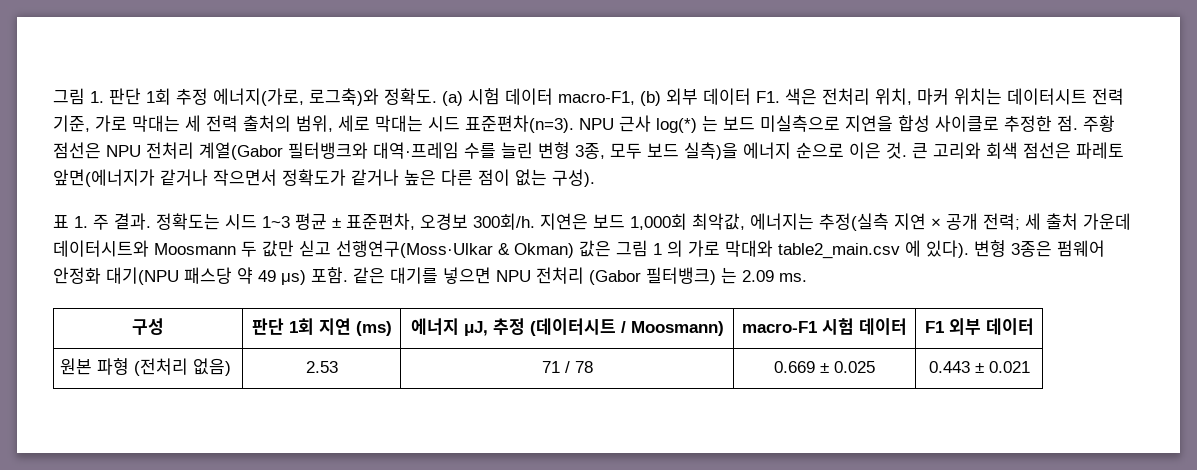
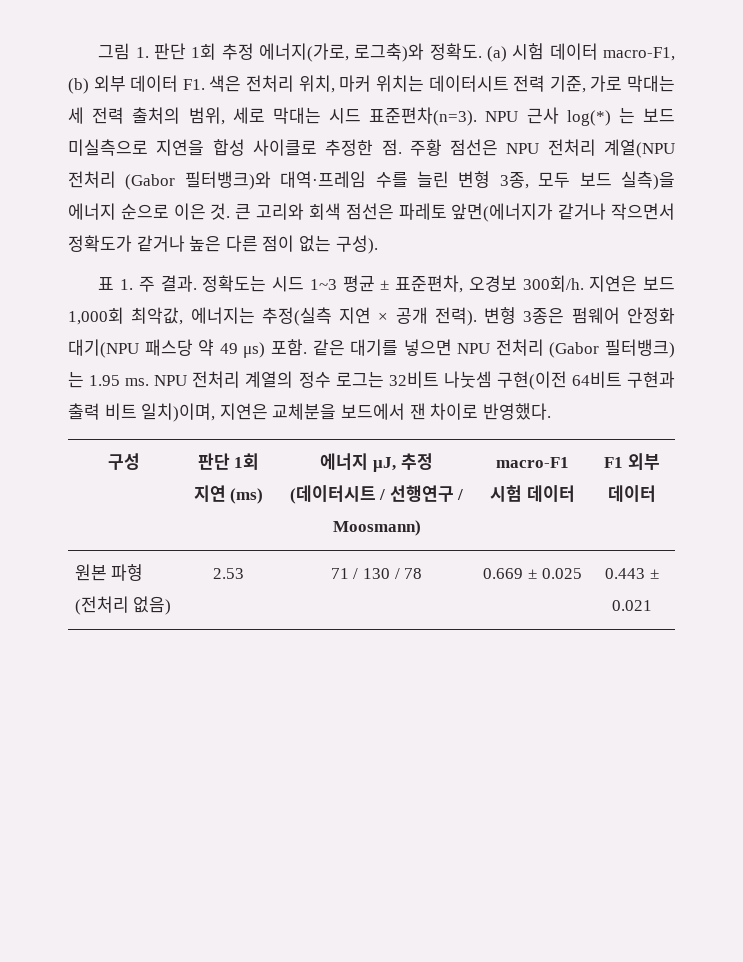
- 주황 점선은 NPU 전처리 계열(Gabor 필터뱅크와 대역·프레임 수를 늘린 변형 3종, 모두 보드 실측)을 에너지 순으로 이은 것.
+ 주황 점선은 NPU 전처리 계열(NPU 전처리 (Gabor 필터뱅크)와 대역·프레임 수를 늘린 변형 3종, 모두 보드 실측)을 에너지 순으로 이은 것.
- 지연은 보드 1,000회 최악값, 에너지는 추정(실측 지연 × 공개 전력; 세 출처 가운데 데이터시트와 Moosmann 두 값만 싣고 선행연구(Moss·Ulkar & Okman) 값은 그림 1 의 가로 막대와 table2_main.csv 에 있다).
+ 지연은 보드 1,000회 최악값, 에너지는 추정(실측 지연 × 공개 전력).
- 같은 대기를 넣으면 NPU 전처리 (Gabor 필터뱅크) 는 2.09 ms.
+ 같은 대기를 넣으면 NPU 전처리 (Gabor 필터뱅크) 는 1.95 ms. NPU 전처리 계열의 정수 로그는 32비트 나눗셈 구현(이전 64비트 구현과 출력 비트 일치)이며, 지연은 교체분을 보드에서 잰 차이로 반영했다.
- 구성 | 판단 1회 지연 (ms) | 에너지 μJ, 추정 (데이터시트 / Moosmann) | macro-F1 시험 데이터 | F1 외부 데이터
+ 구성 | 판단 1회 지연 (ms) | 에너지 μJ, 추정 (데이터시트 / 선행연구 / Moosmann) | macro-F1 시험 데이터 | F1 외부 데이터
- 원본 파형 (전처리 없음) | 2.53 | 71 / 78 | 0.669 ± 0.025 | 0.443 ± 0.021
+ 원본 파형 (전처리 없음) | 2.53 | 71 / 130 / 78 | 0.669 ± 0.025 | 0.443 ± 0.021

